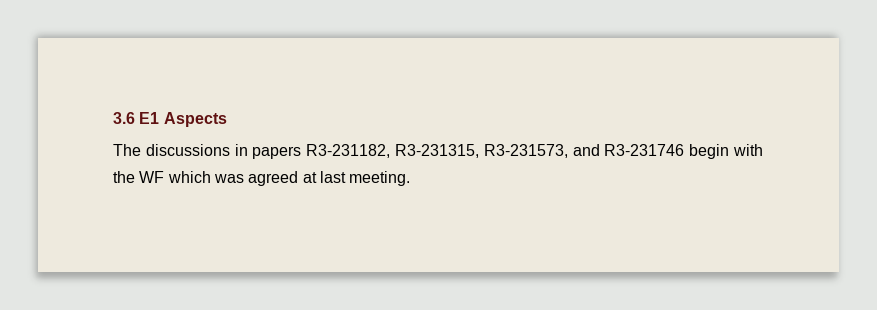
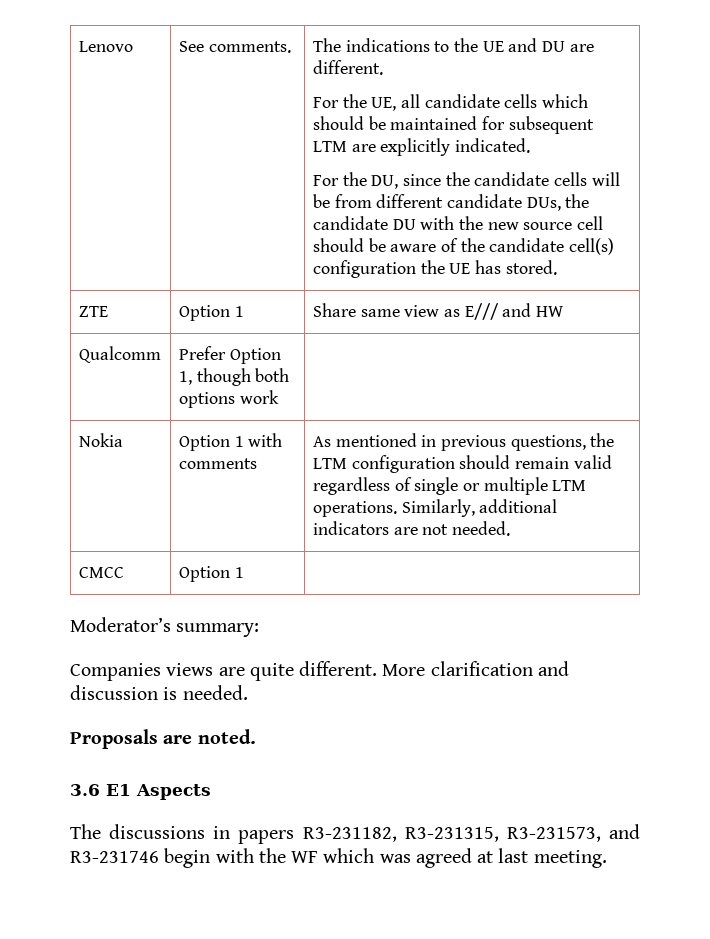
+ Lenovo | See comments. | The indications to the UE and DU are different.
+ For the UE, all candidate cells which should be maintained for subsequent LTM are explicitly indicated.
+ For the DU, since the candidate cells will be from different candidate DUs, the candidate DU with the new source cell should be aware of the candidate cell(s) configuration the UE has stored.
+ ZTE | Option 1 | Share same view as E/// and HW
+ Qualcomm | Prefer Option 1, though both options work |
+ Nokia | Option 1 with comments | As mentioned in previous questions, the LTM configuration should remain valid regardless of single or multiple LTM operations. Similarly, additional indicators are not needed.
+ CMCC | Option 1 |
+ Moderator’s summary:
+ Companies views are quite different. More clarification and discussion is needed.
+ Proposals are noted.

